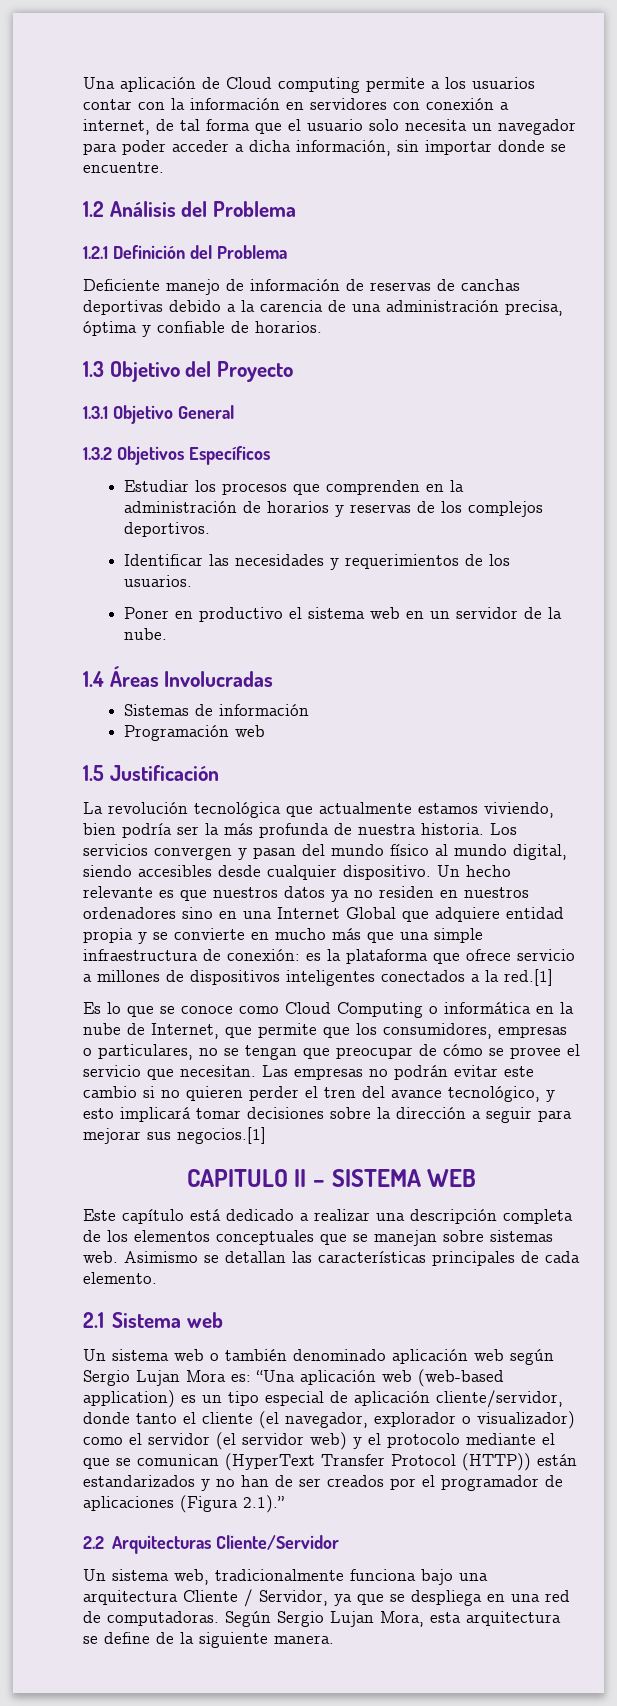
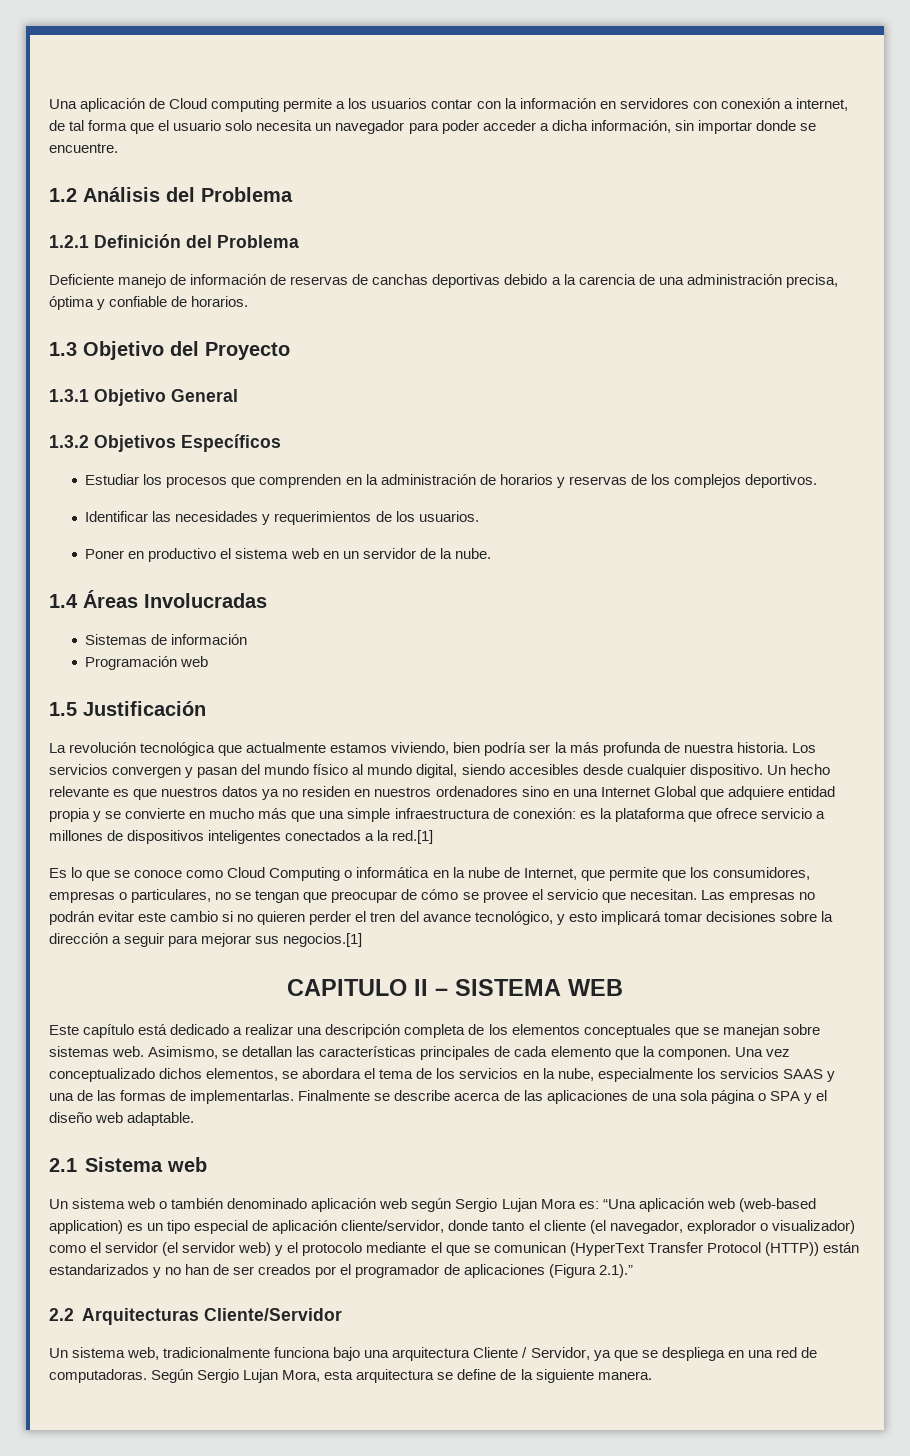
- Asimismo se detallan las características principales de cada elemento.
+ Asimismo, se detallan las características principales de cada elemento que la componen. Una vez conceptualizado dichos elementos, se abordara el tema de los servicios en la nube, especialmente los servicios SAAS y una de las formas de implementarlas. Finalmente se describe acerca de las aplicaciones de una sola página o SPA y el diseño web adaptable.

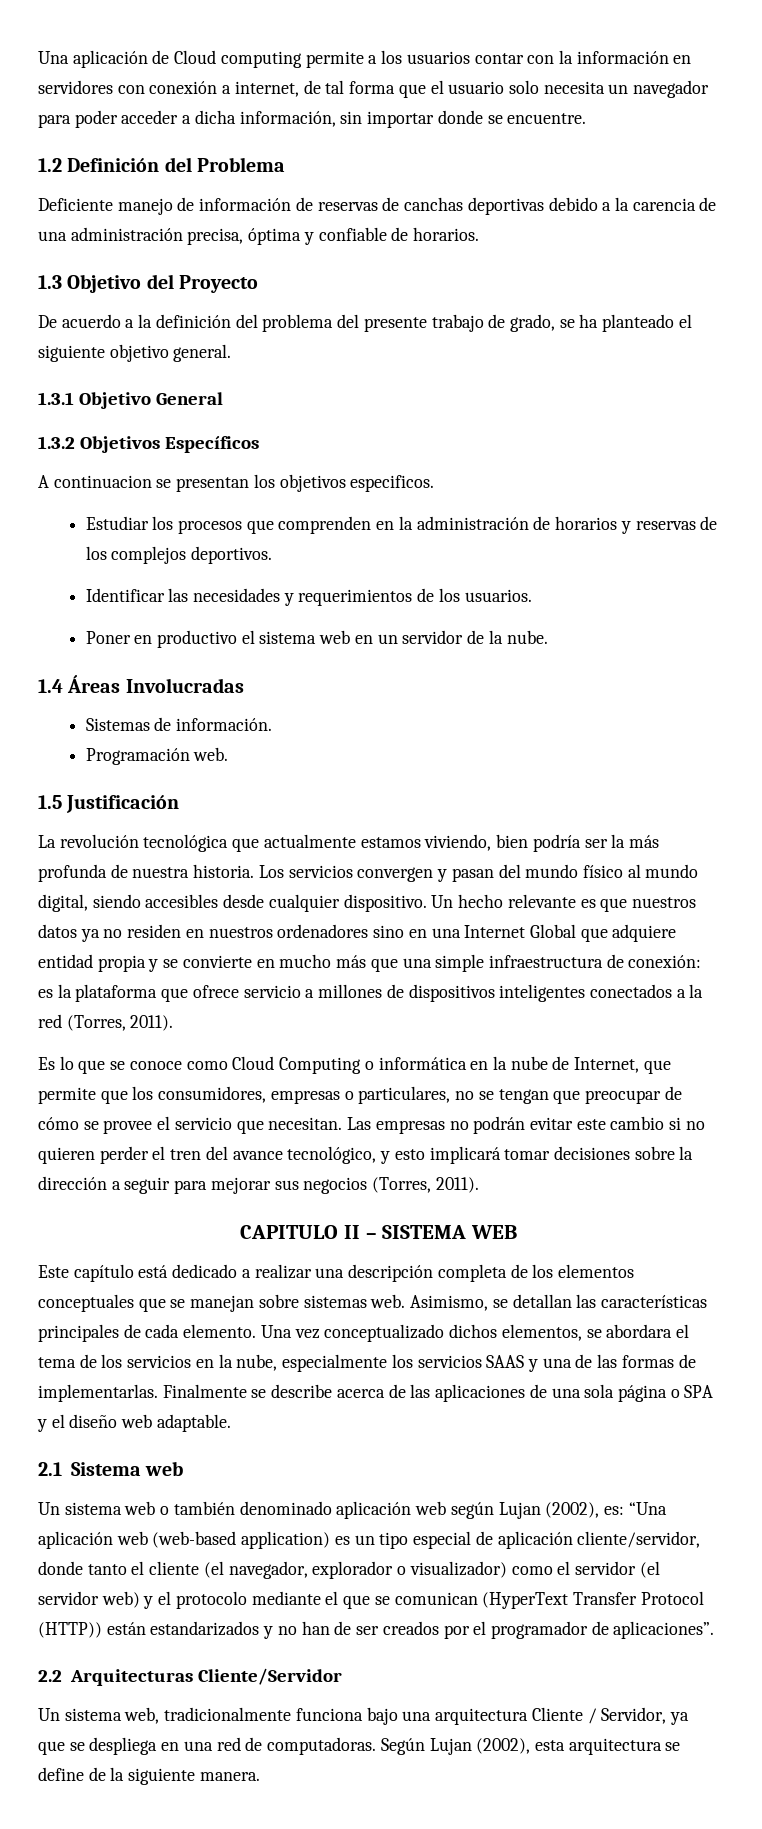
- 1.2 Análisis del Problema
- 1.2.1 Definición del Problema
+ 1.2 Definición del Problema
+ De acuerdo a la definición del problema del presente trabajo de grado, se ha planteado el siguiente objetivo general.
+ A continuacion se presentan los objetivos especificos.
- Sistemas de información
+ Sistemas de información.
- Programación web
+ Programación web.
- Un hecho relevante es que nuestros datos ya no residen en nuestros ordenadores sino en una Internet Global que adquiere entidad propia y se convierte en mucho más que una simple infraestructura de conexión: es la plataforma que ofrece servicio a millones de dispositivos inteligentes conectados a la red.[1]
+ Un hecho relevante es que nuestros datos ya no residen en nuestros ordenadores sino en una Internet Global que adquiere entidad propia y se convierte en mucho más que una simple infraestructura de conexión: es la plataforma que ofrece servicio a millones de dispositivos inteligentes conectados a la red (Torres, 2011).
- Las empresas no podrán evitar este cambio si no quieren perder el tren del avance tecnológico, y esto implicará tomar decisiones sobre la dirección a seguir para mejorar sus negocios.[1]
+ Las empresas no podrán evitar este cambio si no quieren perder el tren del avance tecnológico, y esto implicará tomar decisiones sobre la dirección a seguir para mejorar sus negocios (Torres, 2011).
- Asimismo, se detallan las características principales de cada elemento que la componen.
+ Asimismo, se detallan las características principales de cada elemento.
- Un sistema web o también denominado aplicación web según Sergio Lujan Mora es:
+ Un sistema web o también denominado aplicación web según Lujan (2002), es:
- “Una aplicación web (web-based application) es un tipo especial de aplicación cliente/servidor, donde tanto el cliente (el navegador, explorador o visualizador) como el servidor (el servidor web) y el protocolo mediante el que se comunican (HyperText Transfer Protocol (HTTP)) están estandarizados y no han de ser creados por el programador de aplicaciones (Figura 2.1).”
+ “Una aplicación web (web-based application) es un tipo especial de aplicación cliente/servidor, donde tanto el cliente (el navegador, explorador o visualizador) como el servidor (el servidor web) y el protocolo mediante el que se comunican (HyperText Transfer Protocol (HTTP)) están estandarizados y no han de ser creados por el programador de aplicaciones”.
- Según Sergio Lujan Mora, esta arquitectura se define de la siguiente manera.
+ Según Lujan (2002), esta arquitectura se define de la siguiente manera.

